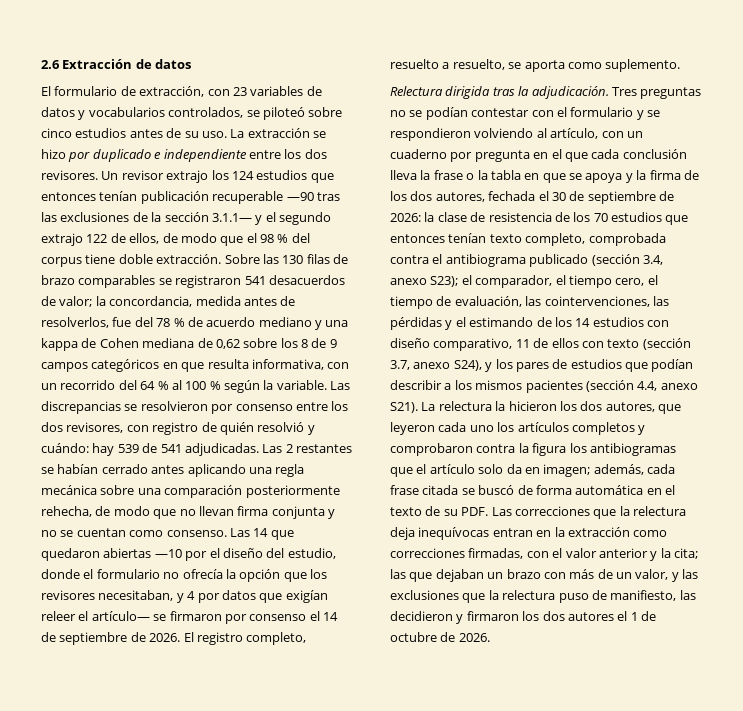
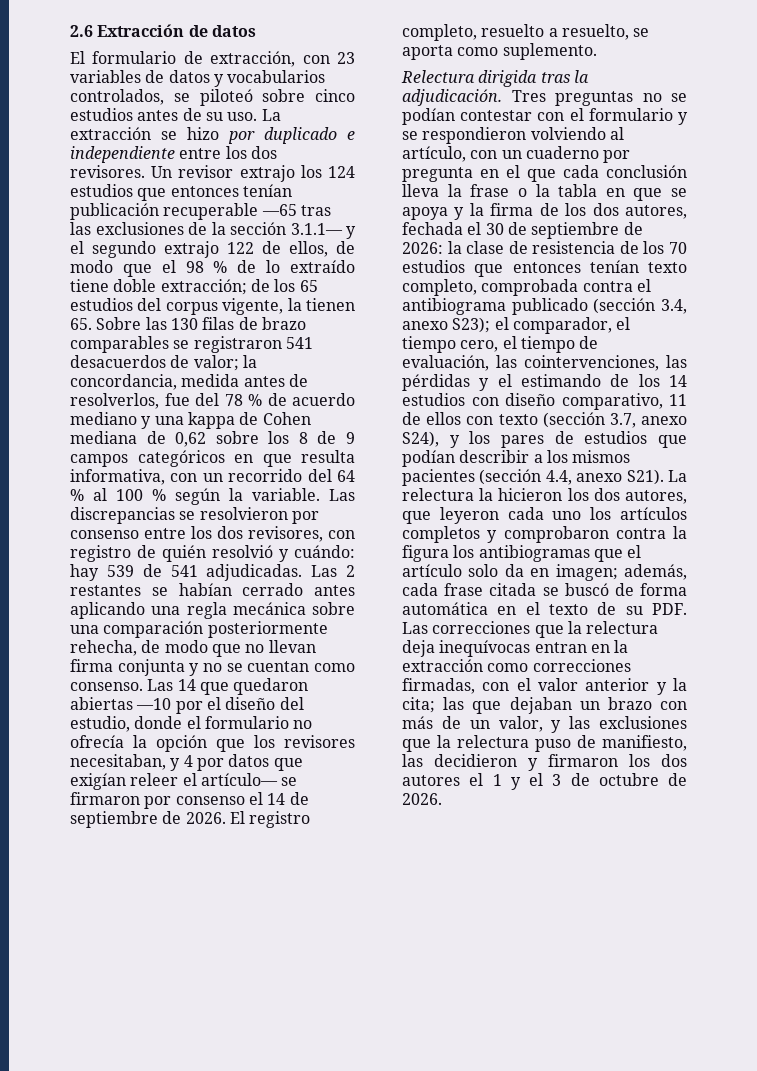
- Un revisor extrajo los 124 estudios que entonces tenían publicación recuperable —90 tras las exclusiones de la sección 3.1.1— y el segundo extrajo 122 de ellos, de modo que el 98 % del corpus tiene doble extracción. Sobre las 130 filas de brazo comparables se registraron 541 desacuerdos de valor;
+ Un revisor extrajo los 124 estudios que entonces tenían publicación recuperable —65 tras las exclusiones de la sección 3.1.1— y el segundo extrajo 122 de ellos, de modo que el 98 % de lo extraído tiene doble extracción; de los 65 estudios del corpus vigente, la tienen 65. Sobre las 130 filas de brazo comparables se registraron 541 desacuerdos de valor;
- las que dejaban un brazo con más de un valor, y las exclusiones que la relectura puso de manifiesto, las decidieron y firmaron los dos autores el 1 de octubre de 2026.
+ las que dejaban un brazo con más de un valor, y las exclusiones que la relectura puso de manifiesto, las decidieron y firmaron los dos autores el 1 y el 3 de octubre de 2026.

